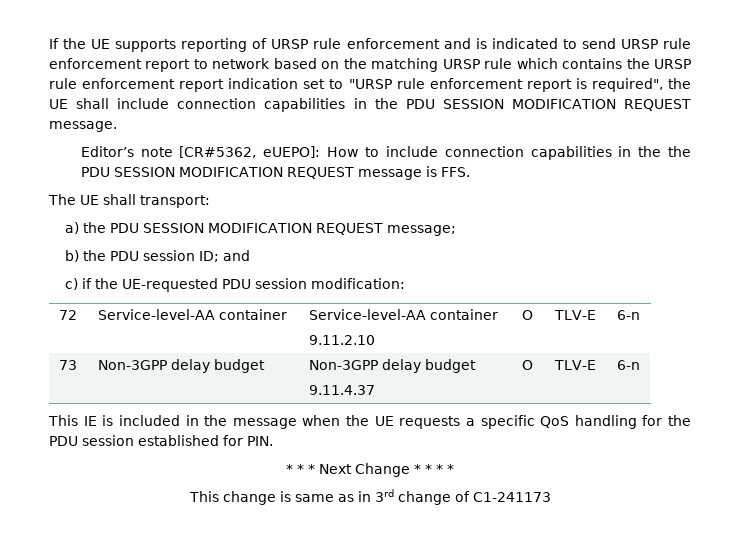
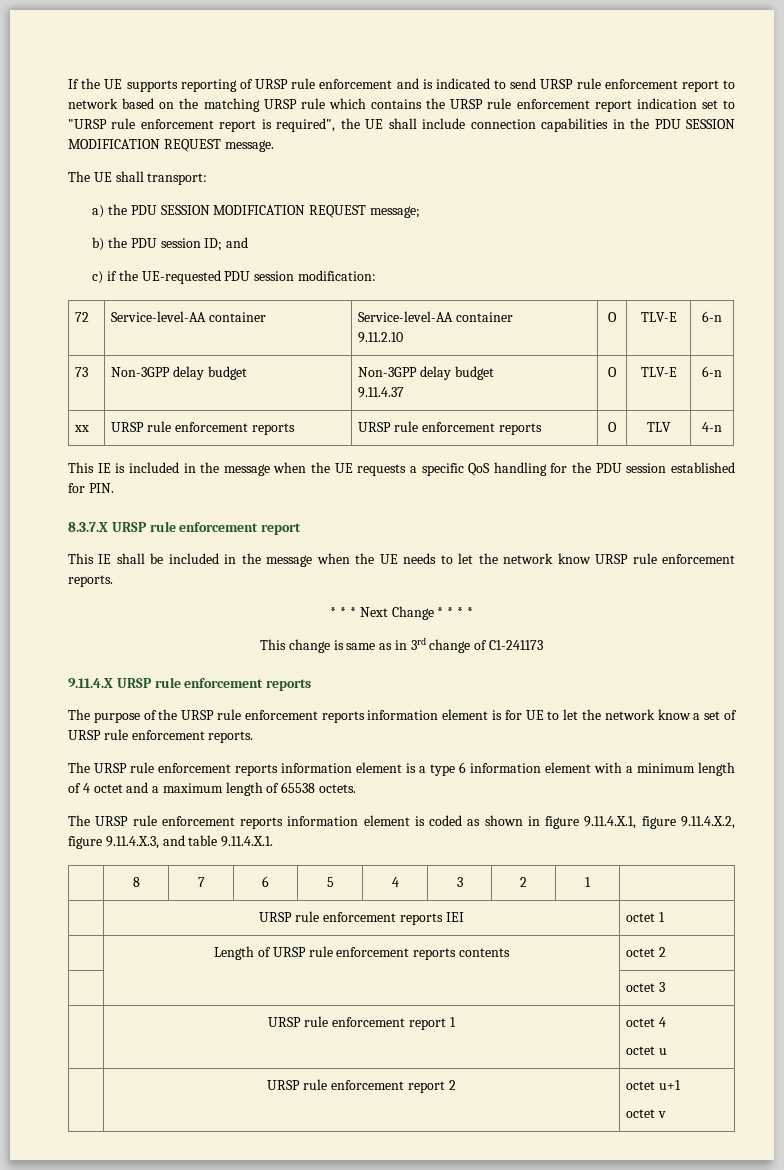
- Editor’s note [CR#5362, eUEPO]: How to include connection capabilities in the the PDU SESSION MODIFICATION REQUEST message is FFS.
+ xx | URSP rule enforcement reports | URSP rule enforcement reports | O | TLV | 4-n
+ 8.3.7.X URSP rule enforcement report
+ This IE shall be included in the message when the UE needs to let the network know URSP rule enforcement reports.
+ 9.11.4.X URSP rule enforcement reports
+ The purpose of the URSP rule enforcement reports information element is for UE to let the network know a set of URSP rule enforcement reports.
+ The URSP rule enforcement reports information element is a type 6 information element with a minimum length of 4 octet and a maximum length of 65538 octets.
+ The URSP rule enforcement reports information element is coded as shown in figure 9.11.4.X.1, figure 9.11.4.X.2, figure 9.11.4.X.3, and table 9.11.4.X.1.
+ | 8 | 7 | 6 | 5 | 4 | 3 | 2 | 1 |
+ | URSP rule enforcement reports IEI | octet 1
+ | Length of URSP rule enforcement reports contents | octet 2
+ | | octet 3
+ | URSP rule enforcement report 1 | octet 4
+ octet u
+ | URSP rule enforcement report 2 | octet u+1
+ octet v

